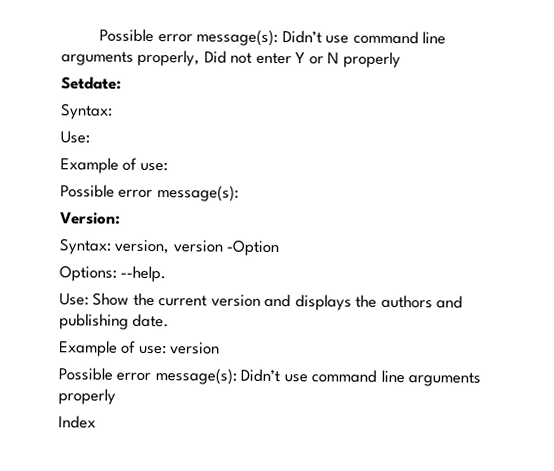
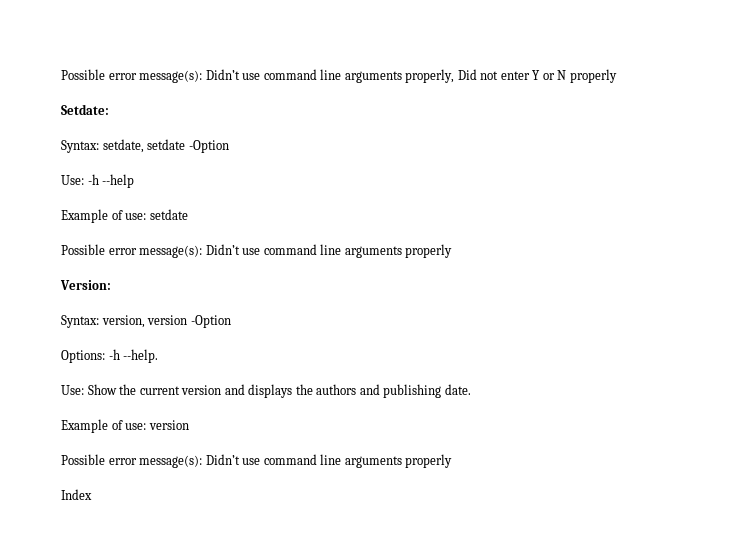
  Setdate:
- Syntax:
- Use:
- Example of use:
- Possible error message(s):
+ Syntax: setdate, setdate -Option
+ Use: -h --help
+ Example of use: setdate
+ Possible error message(s): Didn’t use command line arguments properly
- Options: --help.
+ Options: -h --help.

